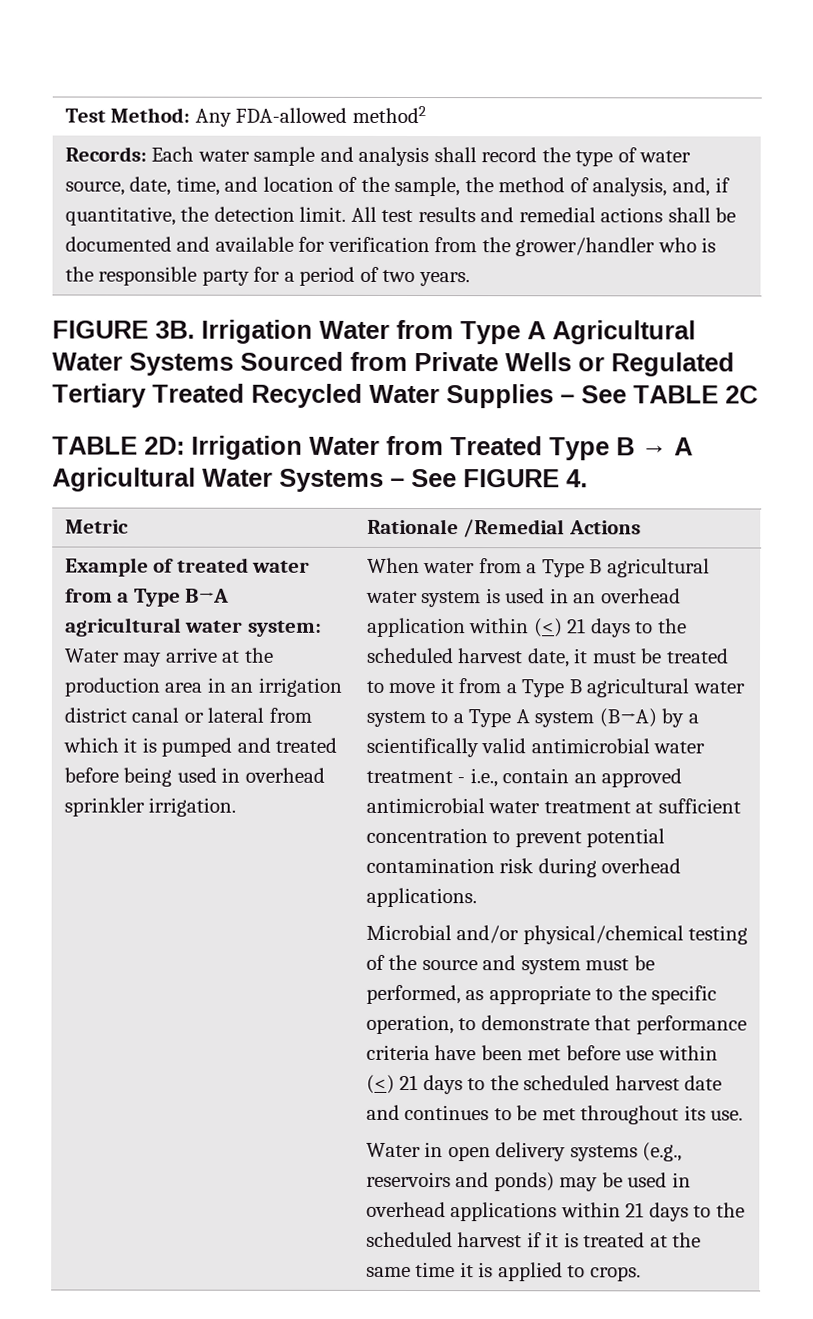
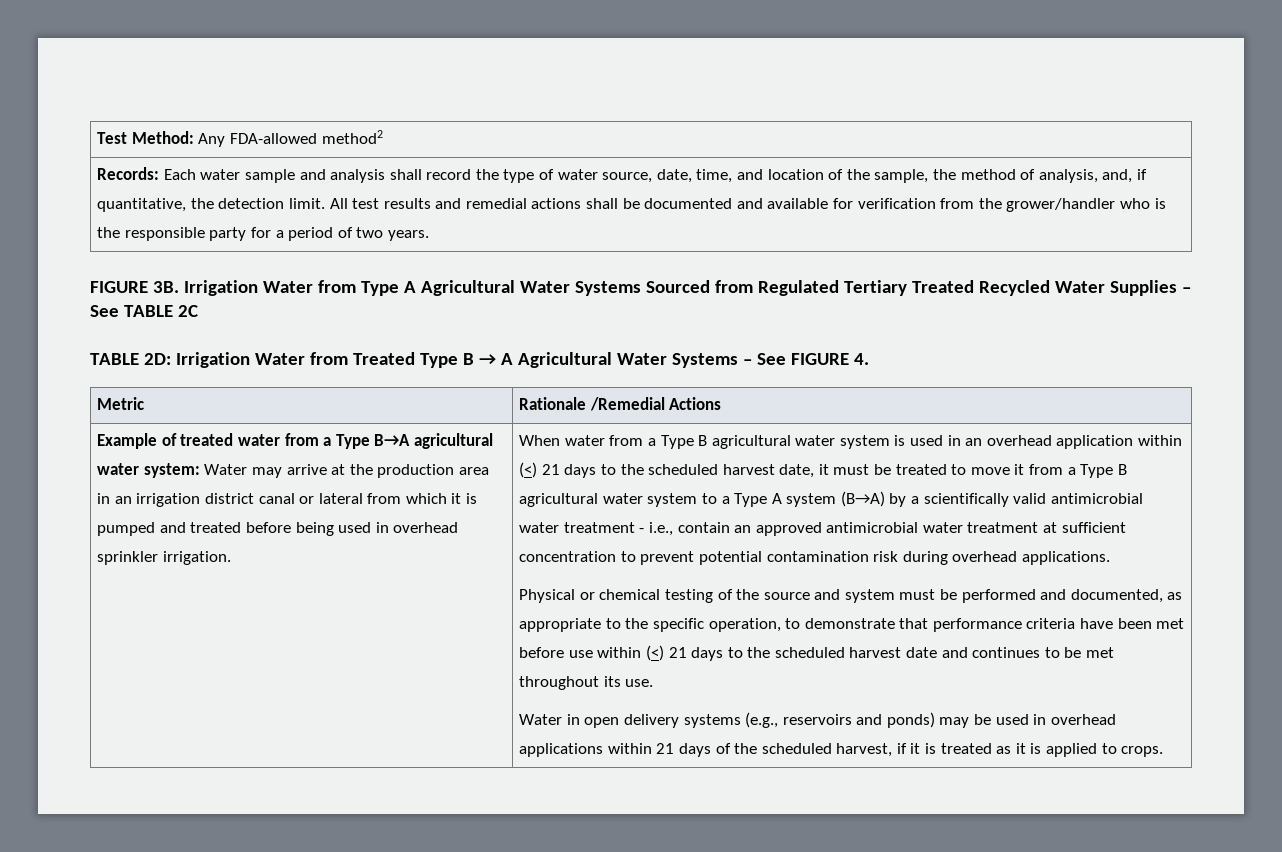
- Irrigation Water from Type A Agricultural Water Systems Sourced from Private Wells or Regulated Tertiary Treated Recycled Water Supplies – See TABLE 2C
+ Irrigation Water from Type A Agricultural Water Systems Sourced from Regulated Tertiary Treated Recycled Water Supplies – See TABLE 2C
- Microbial and/or physical/chemical testing of the source and system must be performed, as appropriate to the specific operation, to demonstrate that performance criteria have been met before use within (<) 21 days to the scheduled harvest date and continues to be met throughout its use.
+ Physical or chemical testing of the source and system must be performed and documented, as appropriate to the specific operation, to demonstrate that performance criteria have been met before use within (<) 21 days to the scheduled harvest date and continues to be met throughout its use.
- Water in open delivery systems (e.g., reservoirs and ponds) may be used in overhead applications within 21 days to the scheduled harvest if it is treated at the same time it is applied to crops.
+ Water in open delivery systems (e.g., reservoirs and ponds) may be used in overhead applications within 21 days of the scheduled harvest, if it is treated as it is applied to crops.

